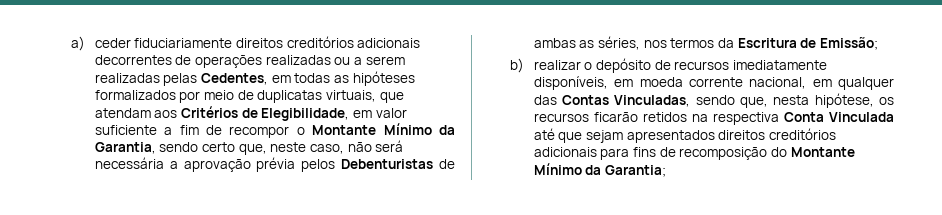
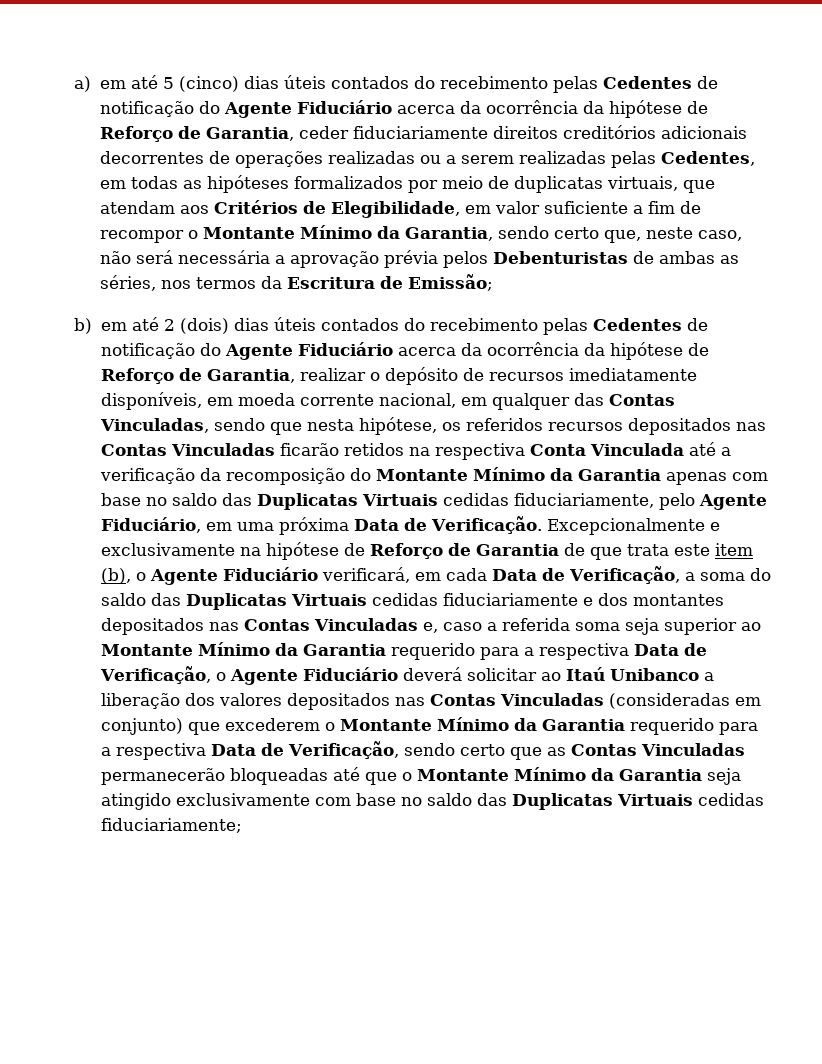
- a) ceder fiduciariamente direitos creditórios adicionais decorrentes de operações realizadas ou a serem realizadas pelas Cedentes, em todas as hipóteses formalizados por meio de duplicatas virtuais, que atendam aos Critérios de Elegibilidade, em valor suficiente a fim de recompor o Montante Mínimo da Garantia, sendo certo que, neste caso, não será necessária a aprovação prévia pelos Debenturistas de ambas as séries, nos termos da Escritura de Emissão;
+ a) em até 5 (cinco) dias úteis contados do recebimento pelas Cedentes de notificação do Agente Fiduciário acerca da ocorrência da hipótese de Reforço de Garantia, ceder fiduciariamente direitos creditórios adicionais decorrentes de operações realizadas ou a serem realizadas pelas Cedentes, em todas as hipóteses formalizados por meio de duplicatas virtuais, que atendam aos Critérios de Elegibilidade, em valor suficiente a fim de recompor o Montante Mínimo da Garantia, sendo certo que, neste caso, não será necessária a aprovação prévia pelos Debenturistas de ambas as séries, nos termos da Escritura de Emissão;
- b) realizar o depósito de recursos imediatamente disponíveis, em moeda corrente nacional, em qualquer das Contas Vinculadas, sendo que, nesta hipótese, os recursos ficarão retidos na respectiva Conta Vinculada até que sejam apresentados direitos creditórios adicionais para fins de recomposição do Montante Mínimo da Garantia;
+ b) em até 2 (dois) dias úteis contados do recebimento pelas Cedentes de notificação do Agente Fiduciário acerca da ocorrência da hipótese de Reforço de Garantia, realizar o depósito de recursos imediatamente disponíveis, em moeda corrente nacional, em qualquer das Contas Vinculadas, sendo que nesta hipótese, os referidos recursos depositados nas Contas Vinculadas ficarão retidos na respectiva Conta Vinculada até a verificação da recomposição do Montante Mínimo da Garantia apenas com base no saldo das Duplicatas Virtuais cedidas fiduciariamente, pelo Agente Fiduciário, em uma próxima Data de Verificação. Excepcionalmente e exclusivamente na hipótese de Reforço de Garantia de que trata este item (b), o Agente Fiduciário verificará, em cada Data de Verificação, a soma do saldo das Duplicatas Virtuais cedidas fiduciariamente e dos montantes depositados nas Contas Vinculadas e, caso a referida soma seja superior ao Montante Mínimo da Garantia requerido para a respectiva Data de Verificação, o Agente Fiduciário deverá solicitar ao Itaú Unibanco a liberação dos valores depositados nas Contas Vinculadas (consideradas em conjunto) que excederem o Montante Mínimo da Garantia requerido para a respectiva Data de Verificação, sendo certo que as Contas Vinculadas permanecerão bloqueadas até que o Montante Mínimo da Garantia seja atingido exclusivamente com base no saldo das Duplicatas Virtuais cedidas fiduciariamente;

